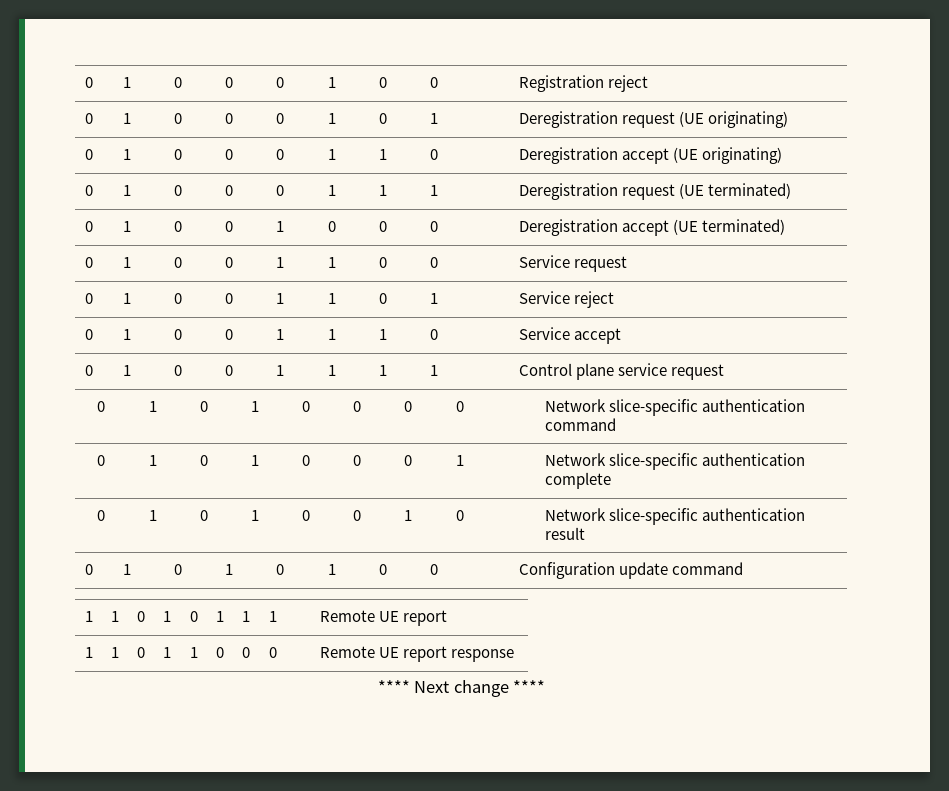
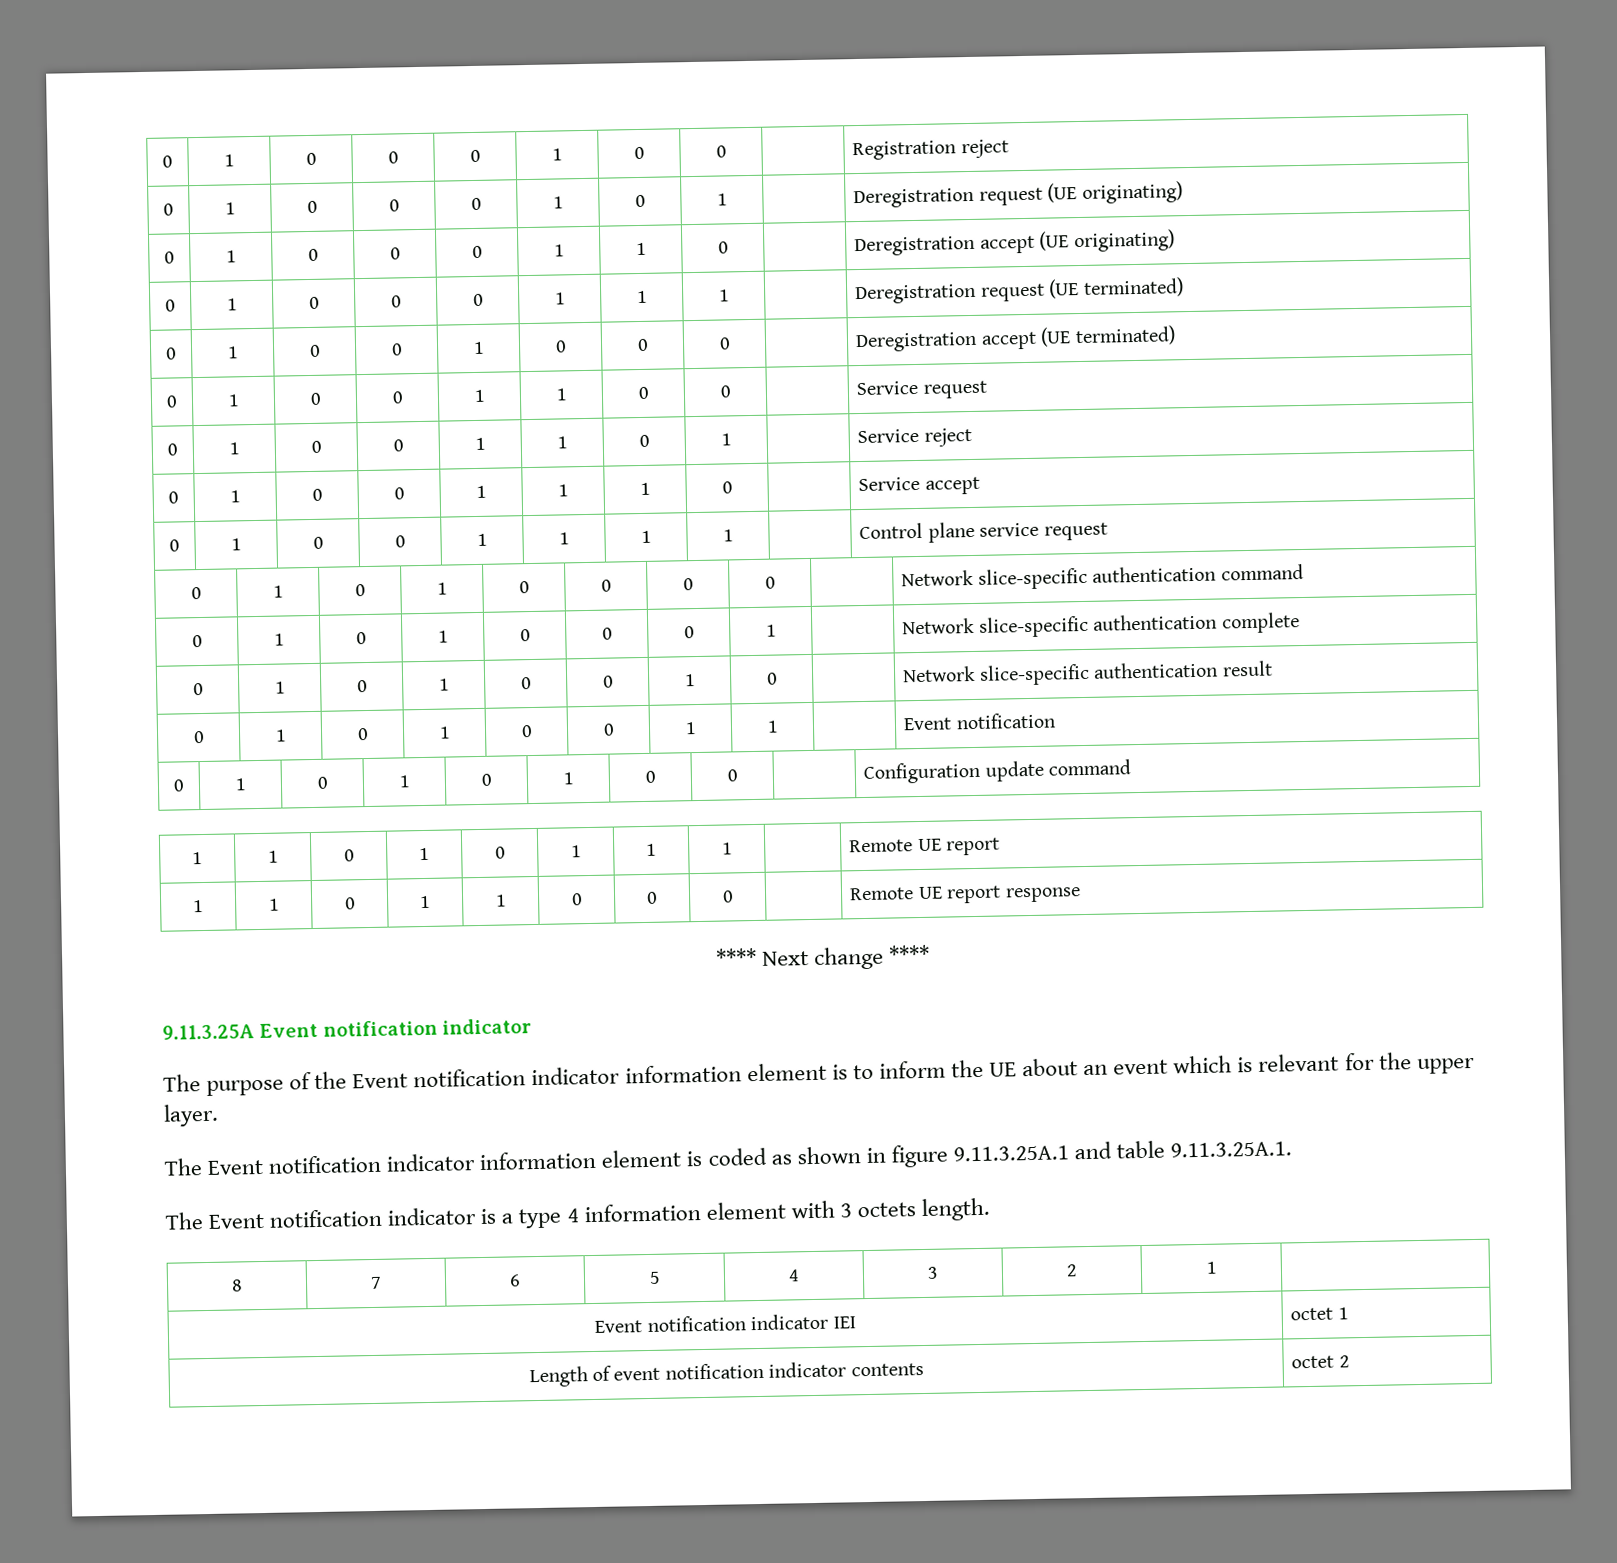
+ 0 | 1 | 0 | 1 | 0 | 0 | 1 | 1 | | Event notification
+ 9.11.3.25A Event notification indicator
+ The purpose of the Event notification indicator information element is to inform the UE about an event which is relevant for the upper layer.
+ The Event notification indicator information element is coded as shown in figure 9.11.3.25A.1 and table 9.11.3.25A.1.
+ The Event notification indicator is a type 4 information element with 3 octets length.
+ 8 | 7 | 6 | 5 | 4 | 3 | 2 | 1 |
+ Event notification indicator IEI | octet 1
+ Length of event notification indicator contents | octet 2

